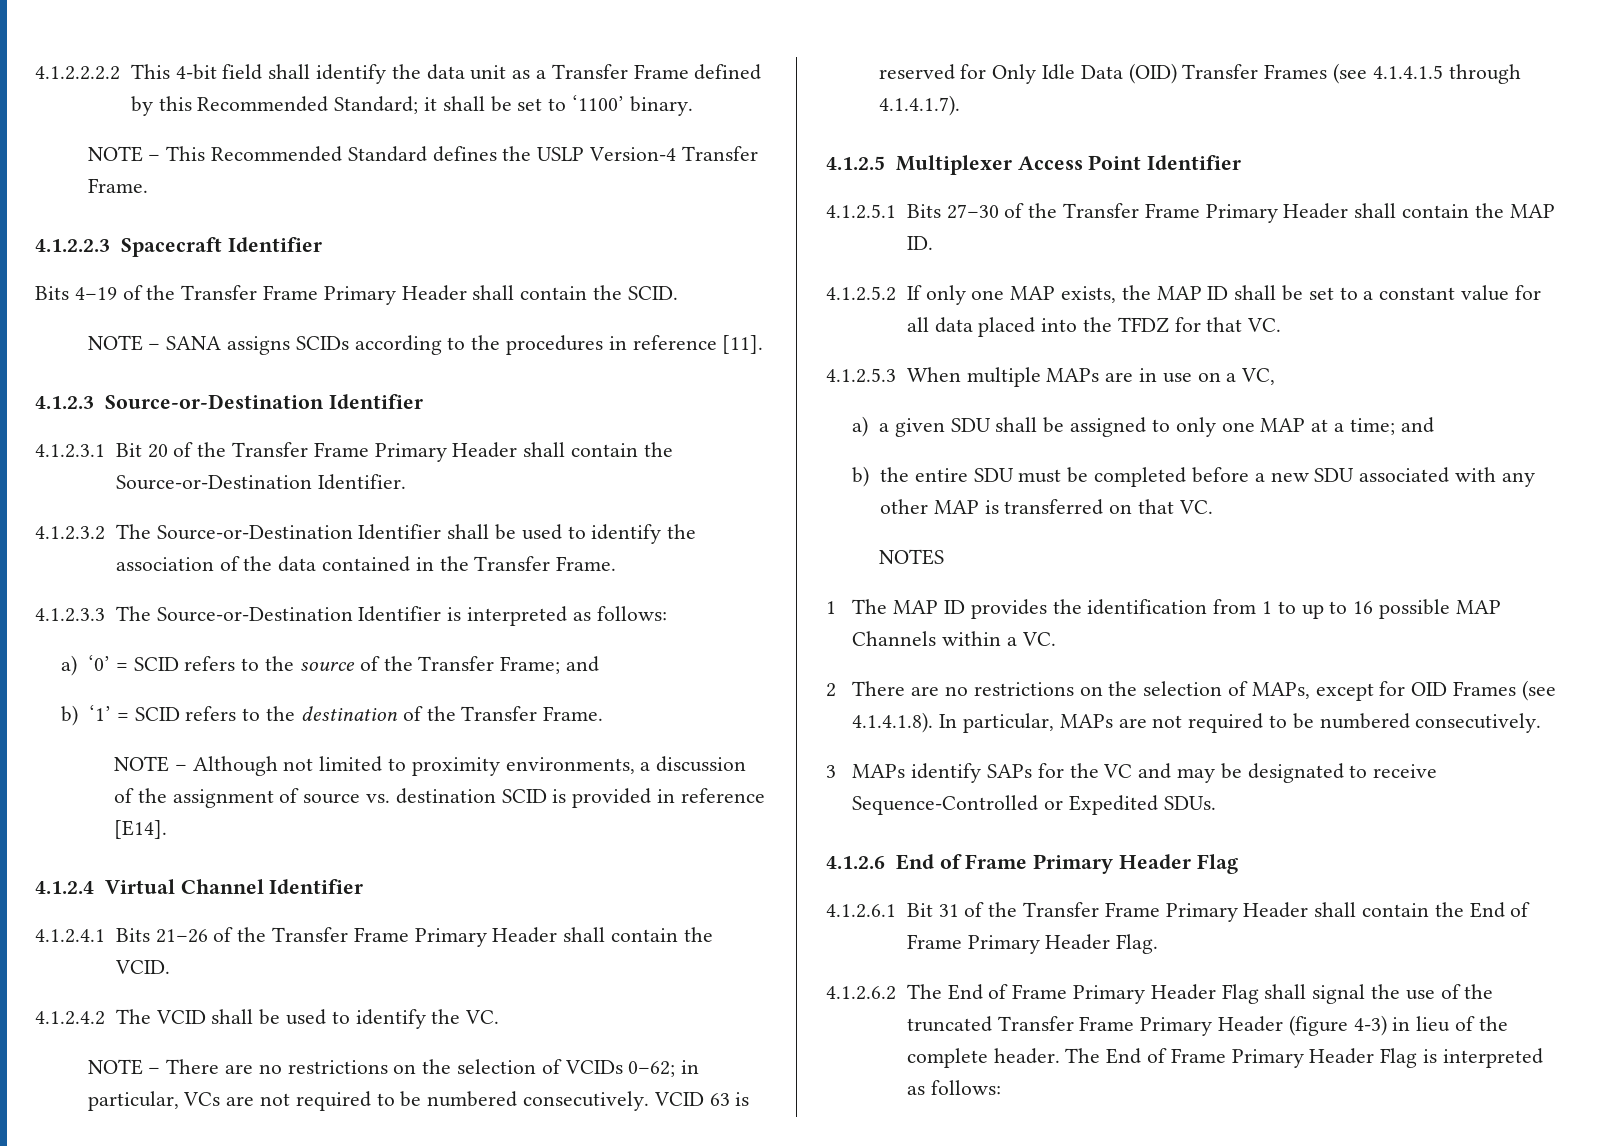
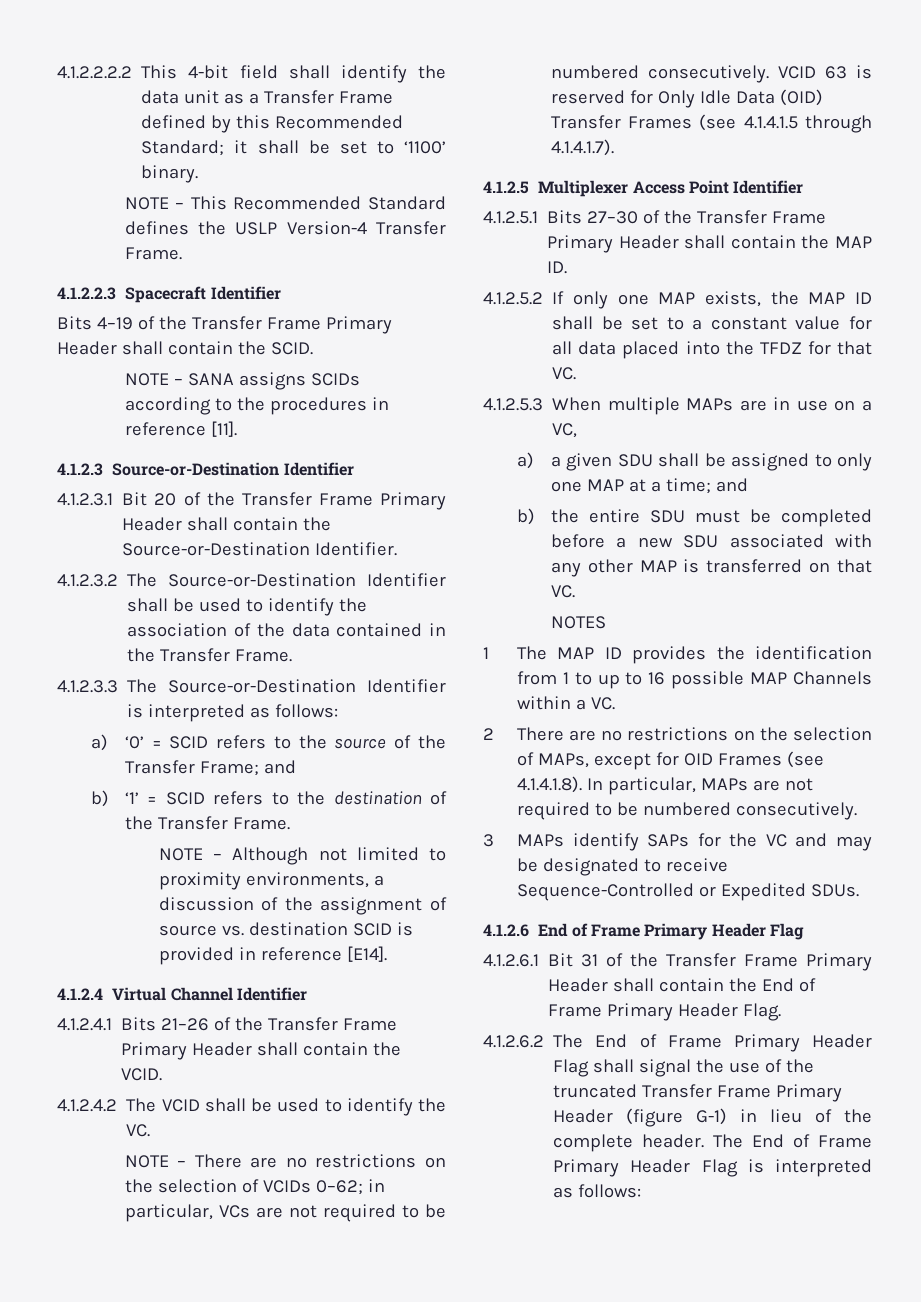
- 4.1.2.6.2 The End of Frame Primary Header Flag shall signal the use of the truncated Transfer Frame Primary Header (figure 4-3) in lieu of the complete header.
+ 4.1.2.6.2 The End of Frame Primary Header Flag shall signal the use of the truncated Transfer Frame Primary Header (figure G-1) in lieu of the complete header.

